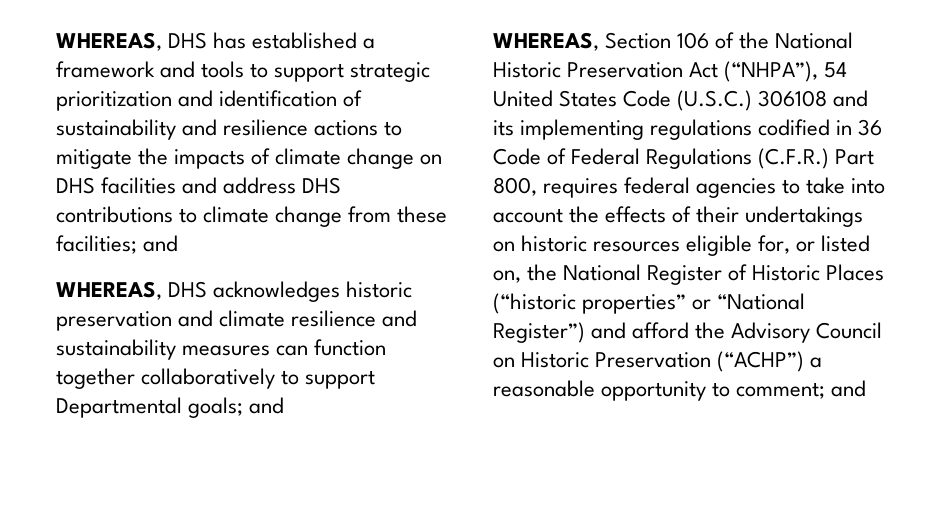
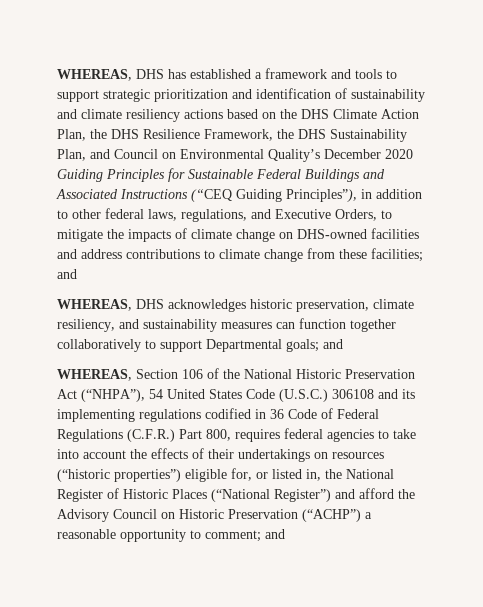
- WHEREAS, DHS has established a framework and tools to support strategic prioritization and identification of sustainability and resilience actions to mitigate the impacts of climate change on DHS facilities and address DHS contributions to climate change from these facilities; and
+ WHEREAS, DHS has established a framework and tools to support strategic prioritization and identification of sustainability and climate resiliency actions based on the DHS Climate Action Plan, the DHS Resilience Framework, the DHS Sustainability Plan, and Council on Environmental Quality’s December 2020 Guiding Principles for Sustainable Federal Buildings and Associated Instructions (“CEQ Guiding Principles”), in addition to other federal laws, regulations, and Executive Orders, to mitigate the impacts of climate change on DHS-owned facilities and address contributions to climate change from these facilities; and
- WHEREAS, DHS acknowledges historic preservation and climate resilience and sustainability measures can function together collaboratively to support Departmental goals; and
+ WHEREAS, DHS acknowledges historic preservation, climate resiliency, and sustainability measures can function together collaboratively to support Departmental goals; and
- WHEREAS, Section 106 of the National Historic Preservation Act (“NHPA”), 54 United States Code (U.S.C.) 306108 and its implementing regulations codified in 36 Code of Federal Regulations (C.F.R.) Part 800, requires federal agencies to take into account the effects of their undertakings on historic resources eligible for, or listed on, the National Register of Historic Places (“historic properties” or “National Register”) and afford the Advisory Council on Historic Preservation (“ACHP”) a reasonable opportunity to comment;
+ WHEREAS, Section 106 of the National Historic Preservation Act (“NHPA”), 54 United States Code (U.S.C.) 306108 and its implementing regulations codified in 36 Code of Federal Regulations (C.F.R.) Part 800, requires federal agencies to take into account the effects of their undertakings on resources (“historic properties”) eligible for, or listed in, the National Register of Historic Places (“National Register”) and afford the Advisory Council on Historic Preservation (“ACHP”) a reasonable opportunity to comment;

